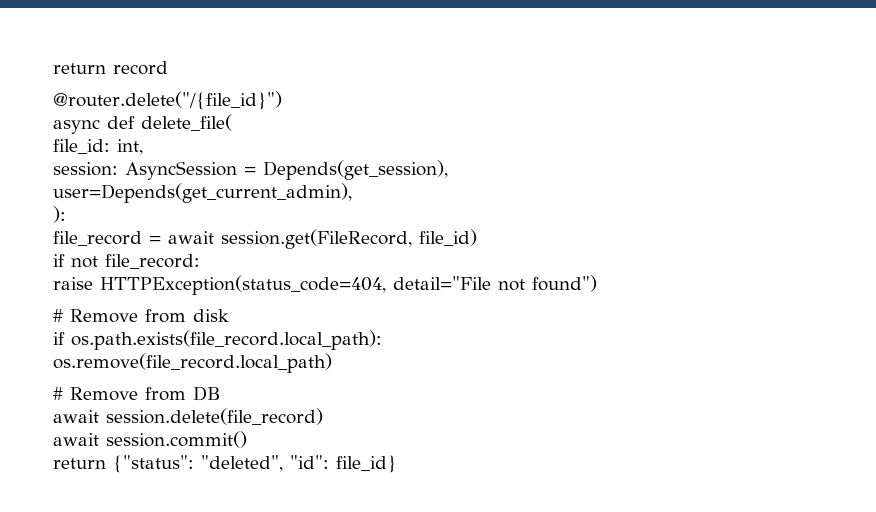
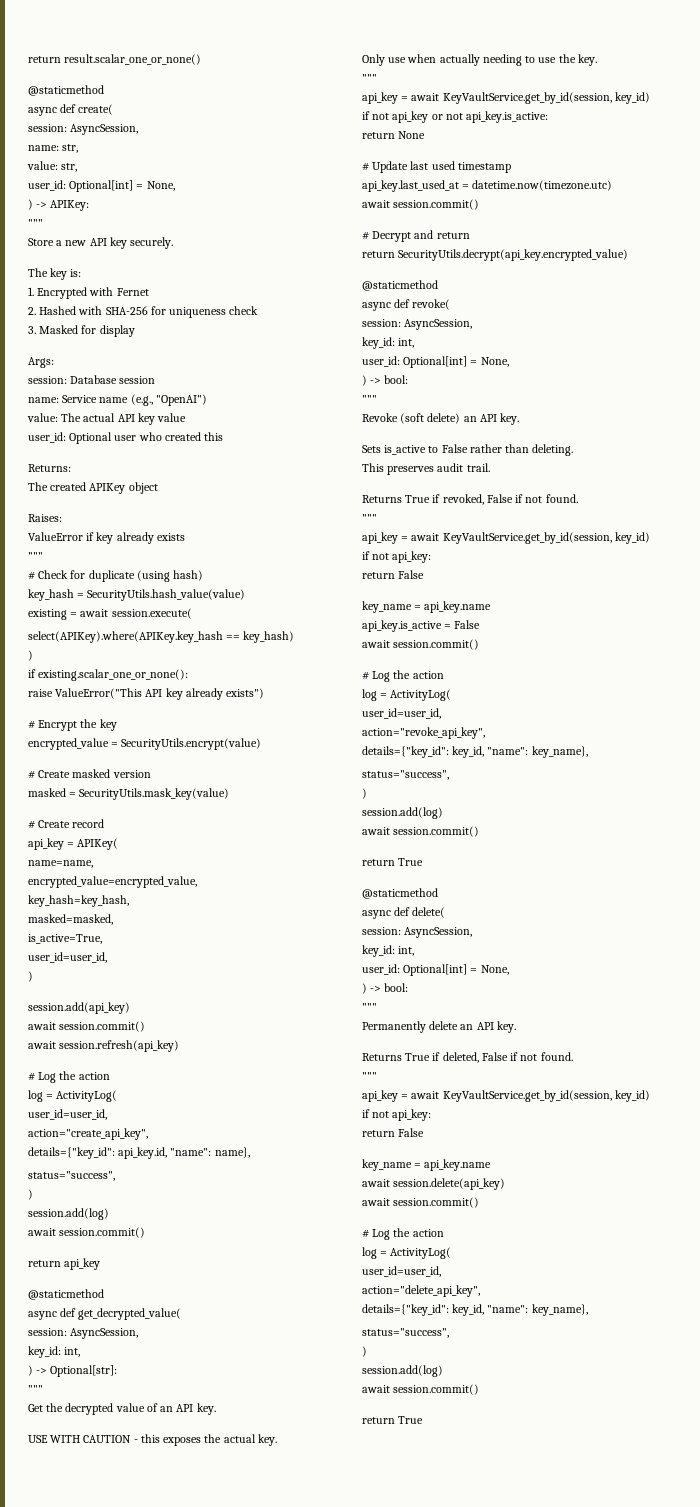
- return record
- @router.delete("/{file_id}")
- async def delete_file(
- file_id: int,
- session: AsyncSession = Depends(get_session),
- user=Depends(get_current_admin),
- ):
- file_record = await session.get(FileRecord, file_id)
- if not file_record:
+ return result.scalar_one_or_none()
+ @staticmethod
+ async def create(
+ session: AsyncSession,
+ name: str,
+ value: str,
+ user_id: Optional[int] = None,
+ ) -> APIKey:
+ """
+ Store a new API key securely.
+ The key is:
+ 1. Encrypted with Fernet
+ 2. Hashed with SHA-256 for uniqueness check
+ 3. Masked for display
+ Args:
+ session: Database session
+ name: Service name (e.g., "OpenAI")
+ value: The actual API key value
+ user_id: Optional user who created this
+ Returns:
+ The created APIKey object
+ Raises:
+ ValueError if key already exists
+ """
+ # Check for duplicate (using hash)
+ key_hash = SecurityUtils.hash_value(value)
+ existing = await session.execute(
+ select(APIKey).where(APIKey.key_hash == key_hash)
+ )
+ if existing.scalar_one_or_none():
- raise HTTPException(status_code=404, detail="File not found")
- # Remove from disk
- if os.path.exists(file_record.local_path):
- os.remove(file_record.local_path)
- # Remove from DB
- await session.delete(file_record)
+ raise ValueError("This API key already exists")
+ # Encrypt the key
+ encrypted_value = SecurityUtils.encrypt(value)
+ # Create masked version
+ masked = SecurityUtils.mask_key(value)
+ # Create record
+ api_key = APIKey(
+ name=name,
+ encrypted_value=encrypted_value,
+ key_hash=key_hash,
+ masked=masked,
+ is_active=True,
+ user_id=user_id,
+ )
+ session.add(api_key)
  await session.commit()
- return {"status": "deleted", "id": file_id}
+ await session.refresh(api_key)
+ # Log the action
+ log = ActivityLog(
+ user_id=user_id,
+ action="create_api_key",
+ details={"key_id": api_key.id, "name": name},
+ status="success",
+ )
+ session.add(log)
+ await session.commit()
+ return api_key
+ @staticmethod
+ async def get_decrypted_value(
+ session: AsyncSession,
+ key_id: int,
+ ) -> Optional[str]:
+ """
+ Get the decrypted value of an API key.
+ USE WITH CAUTION - this exposes the actual key.
+ Only use when actually needing to use the key.
+ """
+ api_key = await KeyVaultService.get_by_id(session, key_id)
+ if not api_key or not api_key.is_active:
+ return None
+ # Update last used timestamp
+ api_key.last_used_at = datetime.now(timezone.utc)
+ await session.commit()
+ # Decrypt and return
+ return SecurityUtils.decrypt(api_key.encrypted_value)
+ @staticmethod
+ async def revoke(
+ session: AsyncSession,
+ key_id: int,
+ user_id: Optional[int] = None,
+ ) -> bool:
+ """
+ Revoke (soft delete) an API key.
+ Sets is_active to False rather than deleting.
+ This preserves audit trail.
+ Returns True if revoked, False if not found.
+ """
+ api_key = await KeyVaultService.get_by_id(session, key_id)
+ if not api_key:
+ return False
+ key_name = api_key.name
+ api_key.is_active = False
+ await session.commit()
+ # Log the action
+ log = ActivityLog(
+ user_id=user_id,
+ action="revoke_api_key",
+ details={"key_id": key_id, "name": key_name},
+ status="success",
+ )
+ session.add(log)
+ await session.commit()
+ return True
+ @staticmethod
+ async def delete(
+ session: AsyncSession,
+ key_id: int,
+ user_id: Optional[int] = None,
+ ) -> bool:
+ """
+ Permanently delete an API key.
+ Returns True if deleted, False if not found.
+ """
+ api_key = await KeyVaultService.get_by_id(session, key_id)
+ if not api_key:
+ return False
+ key_name = api_key.name
+ await session.delete(api_key)
+ await session.commit()
+ # Log the action
+ log = ActivityLog(
+ user_id=user_id,
+ action="delete_api_key",
+ details={"key_id": key_id, "name": key_name},
+ status="success",
+ )
+ session.add(log)
+ await session.commit()
+ return True

